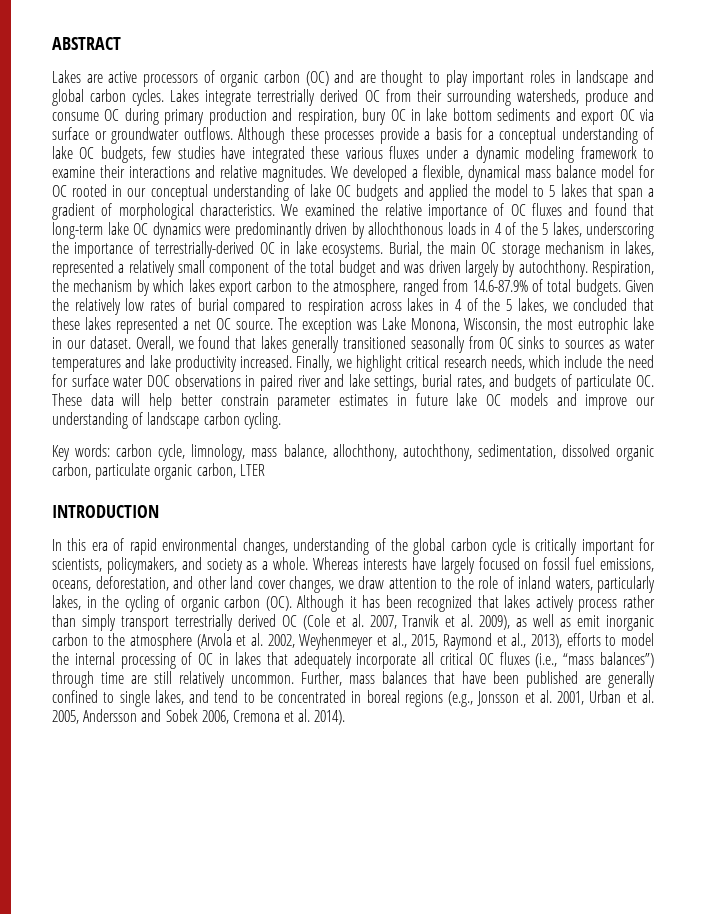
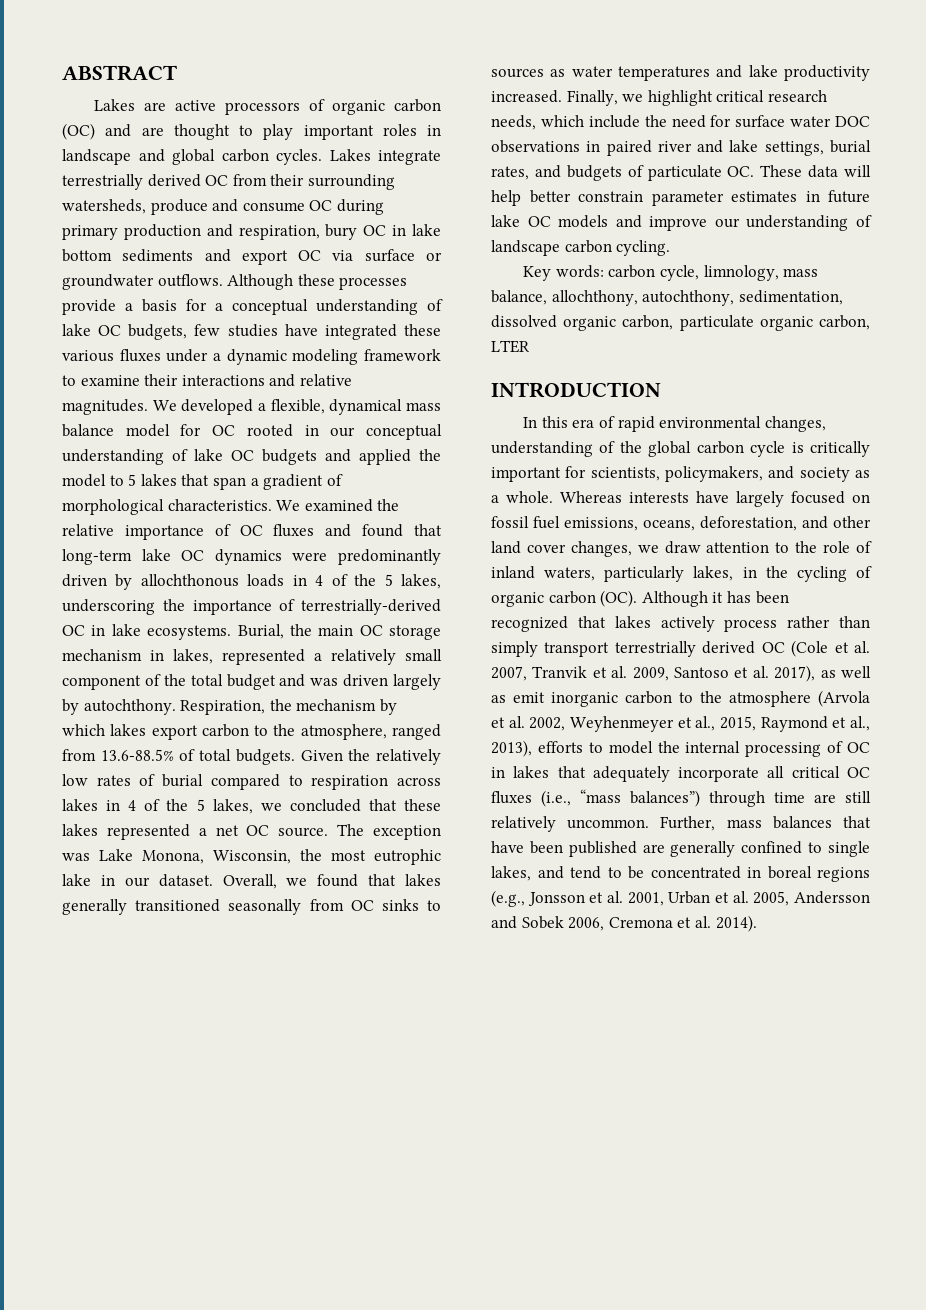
- Respiration, the mechanism by which lakes export carbon to the atmosphere, ranged from 14.6-87.9% of total budgets.
+ Respiration, the mechanism by which lakes export carbon to the atmosphere, ranged from 13.6-88.5% of total budgets.
- Whereas interests have largely focused on fossil fuel emissions, oceans, deforestation, and other land cover changes, we draw attention to the role of inland waters, particularly lakes, in the cycling of organic carbon (OC). Although it has been recognized that lakes actively process rather than simply transport terrestrially derived OC (Cole et al. 2007, Tranvik et al. 2009), as well as emit inorganic carbon to the atmosphere (Arvola et al. 2002, Weyhenmeyer et al., 2015, Raymond et al., 2013), efforts to model the internal processing of OC in lakes that adequately incorporate all critical OC fluxes (i.e., “mass balances”) through time are still relatively uncommon.
+ Whereas interests have largely focused on fossil fuel emissions, oceans, deforestation, and other land cover changes, we draw attention to the role of inland waters, particularly lakes, in the cycling of organic carbon (OC). Although it has been recognized that lakes actively process rather than simply transport terrestrially derived OC (Cole et al. 2007, Tranvik et al. 2009, Santoso et al. 2017), as well as emit inorganic carbon to the atmosphere (Arvola et al. 2002, Weyhenmeyer et al., 2015, Raymond et al., 2013), efforts to model the internal processing of OC in lakes that adequately incorporate all critical OC fluxes (i.e., “mass balances”) through time are still relatively uncommon.

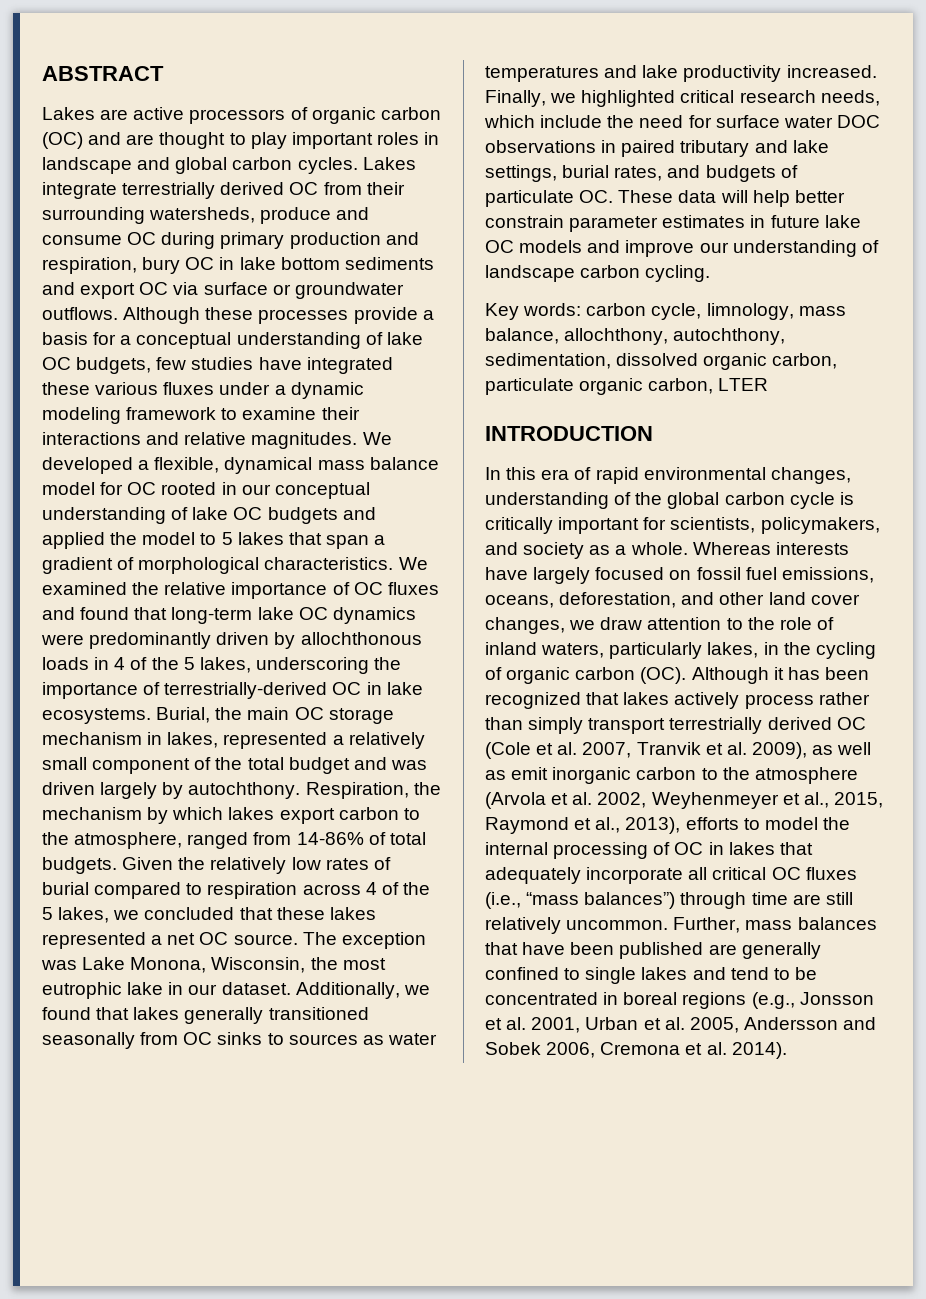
- Respiration, the mechanism by which lakes export carbon to the atmosphere, ranged from 13.6-88.5% of total budgets.
+ Respiration, the mechanism by which lakes export carbon to the atmosphere, ranged from 14-86% of total budgets.
- Given the relatively low rates of burial compared to respiration across lakes in 4 of the 5 lakes, we concluded that these lakes represented a net OC source.
+ Given the relatively low rates of burial compared to respiration across 4 of the 5 lakes, we concluded that these lakes represented a net OC source.
- Overall, we found that lakes generally transitioned seasonally from OC sinks to sources as water temperatures and lake productivity increased.
+ Additionally, we found that lakes generally transitioned seasonally from OC sinks to sources as water temperatures and lake productivity increased.
- Finally, we highlight critical research needs, which include the need for surface water DOC observations in paired river and lake settings, burial rates, and budgets of particulate OC. These data will help better constrain parameter estimates in future lake OC models and improve our understanding of landscape carbon cycling.
+ Finally, we highlighted critical research needs, which include the need for surface water DOC observations in paired tributary and lake settings, burial rates, and budgets of particulate OC. These data will help better constrain parameter estimates in future lake OC models and improve our understanding of landscape carbon cycling.
- Whereas interests have largely focused on fossil fuel emissions, oceans, deforestation, and other land cover changes, we draw attention to the role of inland waters, particularly lakes, in the cycling of organic carbon (OC). Although it has been recognized that lakes actively process rather than simply transport terrestrially derived OC (Cole et al. 2007, Tranvik et al. 2009, Santoso et al. 2017), as well as emit inorganic carbon to the atmosphere (Arvola et al. 2002, Weyhenmeyer et al., 2015, Raymond et al., 2013), efforts to model the internal processing of OC in lakes that adequately incorporate all critical OC fluxes (i.e., “mass balances”) through time are still relatively uncommon.
+ Whereas interests have largely focused on fossil fuel emissions, oceans, deforestation, and other land cover changes, we draw attention to the role of inland waters, particularly lakes, in the cycling of organic carbon (OC). Although it has been recognized that lakes actively process rather than simply transport terrestrially derived OC (Cole et al. 2007, Tranvik et al. 2009), as well as emit inorganic carbon to the atmosphere (Arvola et al. 2002, Weyhenmeyer et al., 2015, Raymond et al., 2013), efforts to model the internal processing of OC in lakes that adequately incorporate all critical OC fluxes (i.e., “mass balances”) through time are still relatively uncommon.
- Further, mass balances that have been published are generally confined to single lakes, and tend to be concentrated in boreal regions (e.g., Jonsson et al. 2001, Urban et al. 2005, Andersson and Sobek 2006, Cremona et al. 2014).
+ Further, mass balances that have been published are generally confined to single lakes and tend to be concentrated in boreal regions (e.g., Jonsson et al. 2001, Urban et al. 2005, Andersson and Sobek 2006, Cremona et al. 2014).

